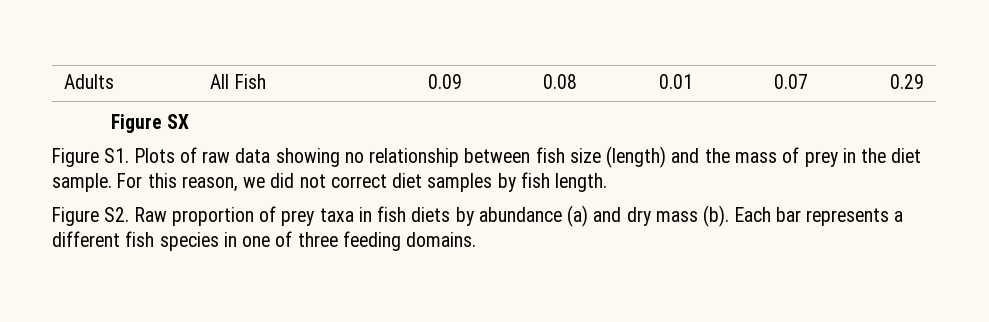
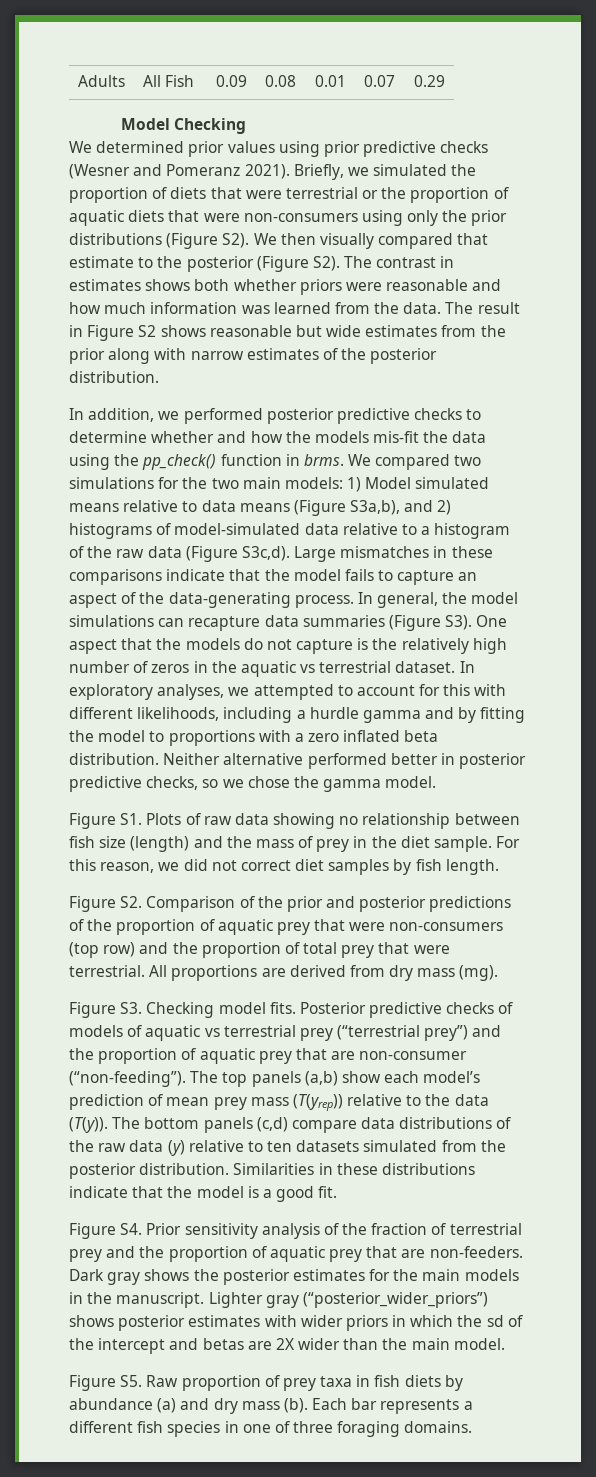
- Figure SX
+ Model Checking
+ We determined prior values using prior predictive checks (Wesner and Pomeranz 2021). Briefly, we simulated the proportion of diets that were terrestrial or the proportion of aquatic diets that were non-consumers using only the prior distributions (Figure S2). We then visually compared that estimate to the posterior (Figure S2). The contrast in estimates shows both whether priors were reasonable and how much information was learned from the data. The result in Figure S2 shows reasonable but wide estimates from the prior along with narrow estimates of the posterior distribution.
+ In addition, we performed posterior predictive checks to determine whether and how the models mis-fit the data using the pp_check() function in brms. We compared two simulations for the two main models: 1) Model simulated means relative to data means (Figure S3a,b), and 2) histograms of model-simulated data relative to a histogram of the raw data (Figure S3c,d). Large mismatches in these comparisons indicate that the model fails to capture an aspect of the data-generating process. In general, the model simulations can recapture data summaries (Figure S3). One aspect that the models do not capture is the relatively high number of zeros in the aquatic vs terrestrial dataset. In exploratory analyses, we attempted to account for this with different likelihoods, including a hurdle gamma and by fitting the model to proportions with a zero inflated beta distribution. Neither alternative performed better in posterior predictive checks, so we chose the gamma model.
- Figure S2. Raw proportion of prey taxa in fish diets by abundance (a) and dry mass (b).
+ Figure S2. Comparison of the prior and posterior predictions of the proportion of aquatic prey that were non-consumers (top row) and the proportion of total prey that were terrestrial. All proportions are derived from dry mass (mg).
+ Figure S3. Checking model fits. Posterior predictive checks of models of aquatic vs terrestrial prey (“terrestrial prey”) and the proportion of aquatic prey that are non-consumer (“non-feeding”). The top panels (a,b) show each model’s prediction of mean prey mass (T(yrep)) relative to the data (T(y)). The bottom panels (c,d) compare data distributions of the raw data (y) relative to ten datasets simulated from the posterior distribution. Similarities in these distributions indicate that the model is a good fit.
+ Figure S4. Prior sensitivity analysis of the fraction of terrestrial prey and the proportion of aquatic prey that are non-feeders. Dark gray shows the posterior estimates for the main models in the manuscript. Lighter gray (“posterior_wider_priors”) shows posterior estimates with wider priors in which the sd of the intercept and betas are 2X wider than the main model.
+ Figure S5. Raw proportion of prey taxa in fish diets by abundance (a) and dry mass (b).
- Each bar represents a different fish species in one of three feeding domains.
+ Each bar represents a different fish species in one of three foraging domains.

